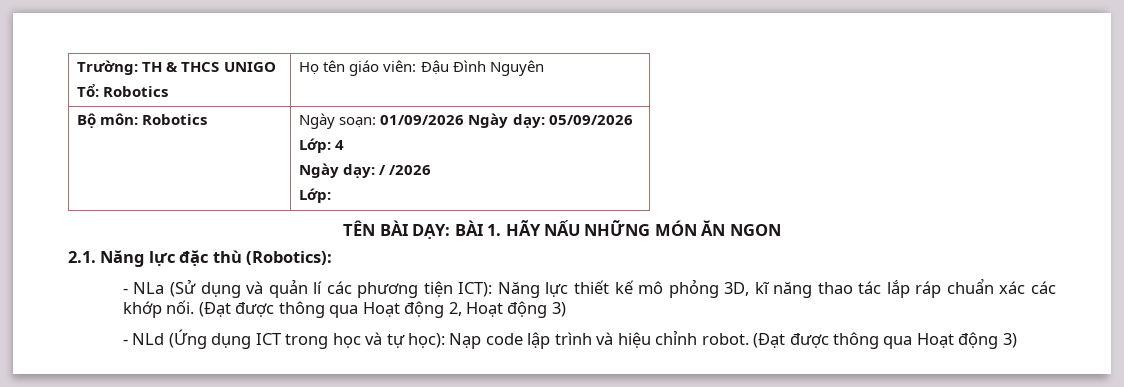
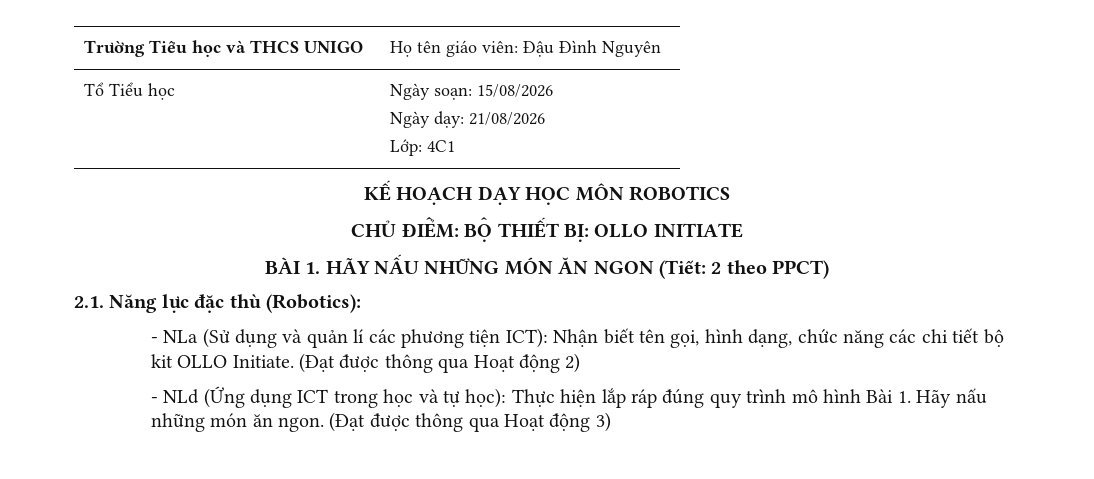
- Trường: TH & THCS UNIGO
- Tổ: Robotics | Họ tên giáo viên: Đậu Đình Nguyên
+ Trường Tiểu học và THCS UNIGO | Họ tên giáo viên: Đậu Đình Nguyên
- Bộ môn: Robotics | Ngày soạn: 01/09/2026 Ngày dạy: 05/09/2026
- Lớp: 4
- Ngày dạy: / /2026
- Lớp:
- TÊN BÀI DẠY: BÀI 1. HÃY NẤU NHỮNG MÓN ĂN NGON
+ Tổ Tiểu học | Ngày soạn: 15/08/2026
+ Ngày dạy: 21/08/2026
+ Lớp: 4C1
+ KẾ HOẠCH DẠY HỌC MÔN ROBOTICS
+ CHỦ ĐIỂM: BỘ THIẾT BỊ: OLLO INITIATE
+ BÀI 1. HÃY NẤU NHỮNG MÓN ĂN NGON (Tiết: 2 theo PPCT)
- - NLa (Sử dụng và quản lí các phương tiện ICT): Năng lực thiết kế mô phỏng 3D, kĩ năng thao tác lắp ráp chuẩn xác các khớp nối. (Đạt được thông qua Hoạt động 2, Hoạt động 3)
+ - NLa (Sử dụng và quản lí các phương tiện ICT): Nhận biết tên gọi, hình dạng, chức năng các chi tiết bộ kit OLLO Initiate. (Đạt được thông qua Hoạt động 2)
- - NLd (Ứng dụng ICT trong học và tự học): Nạp code lập trình và hiệu chỉnh robot.
+ - NLd (Ứng dụng ICT trong học và tự học): Thực hiện lắp ráp đúng quy trình mô hình Bài 1. Hãy nấu những món ăn ngon.

